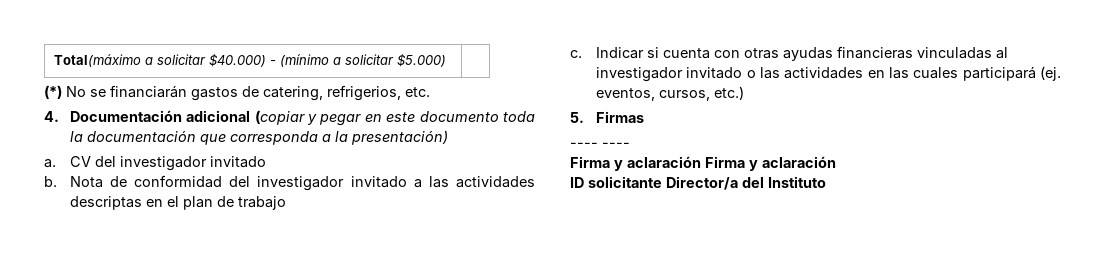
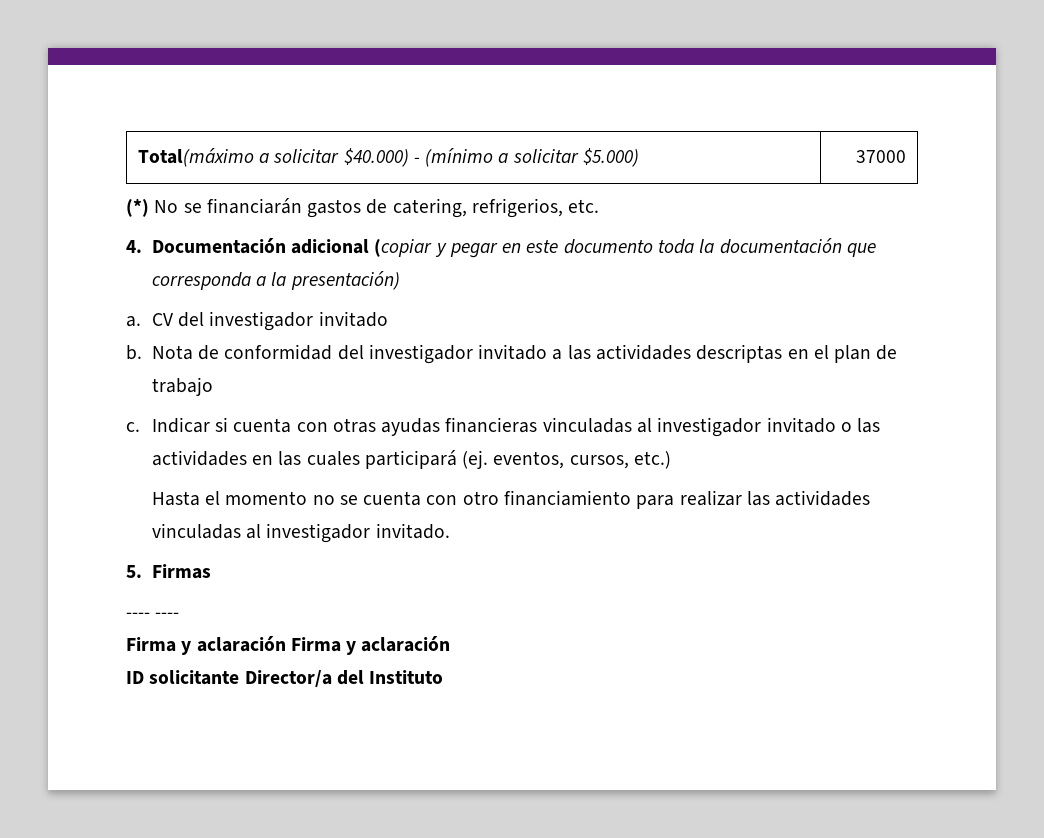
- Total(máximo a solicitar $40.000) - (mínimo a solicitar $5.000) |
+ Total(máximo a solicitar $40.000) - (mínimo a solicitar $5.000) | 37000
+ Hasta el momento no se cuenta con otro financiamiento para realizar las actividades vinculadas al investigador invitado.

